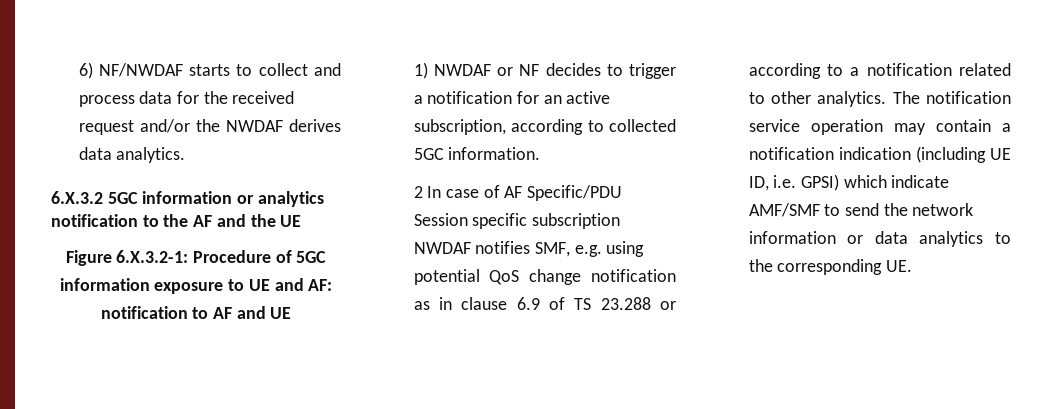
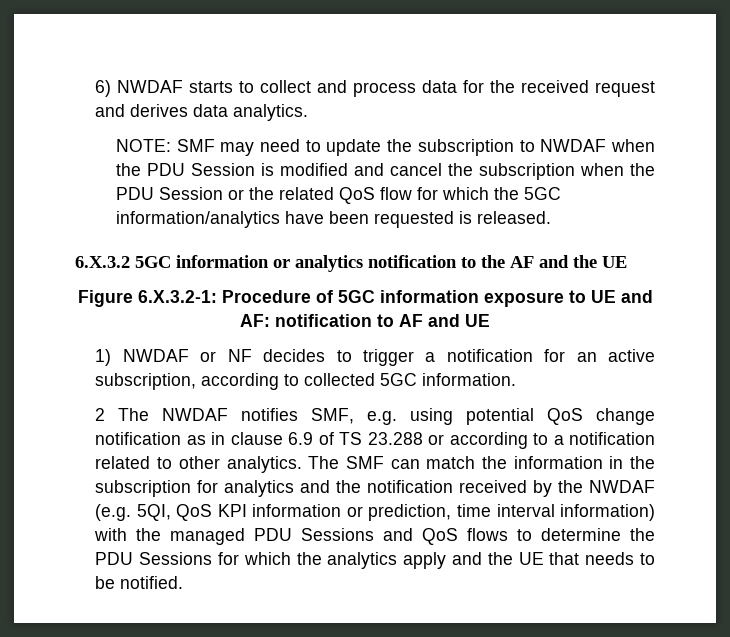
- 6) NF/NWDAF starts to collect and process data for the received request and/or the NWDAF derives data analytics.
+ 6) NWDAF starts to collect and process data for the received request and derives data analytics.
+ NOTE: SMF may need to update the subscription to NWDAF when the PDU Session is modified and cancel the subscription when the PDU Session or the related QoS flow for which the 5GC information/analytics have been requested is released.
- 2 In case of AF Specific/PDU Session specific subscription NWDAF notifies SMF, e.g. using potential QoS change notification as in clause 6.9 of TS 23.288 or according to a notification related to other analytics.
+ 2 The NWDAF notifies SMF, e.g. using potential QoS change notification as in clause 6.9 of TS 23.288 or according to a notification related to other analytics.
- The notification service operation may contain a notification indication (including UE ID, i.e. GPSI) which indicate AMF/SMF to send the network information or data analytics to the corresponding UE.
+ The SMF can match the information in the subscription for analytics and the notification received by the NWDAF (e.g. 5QI, QoS KPI information or prediction, time interval information) with the managed PDU Sessions and QoS flows to determine the PDU Sessions for which the analytics apply and the UE that needs to be notified.

